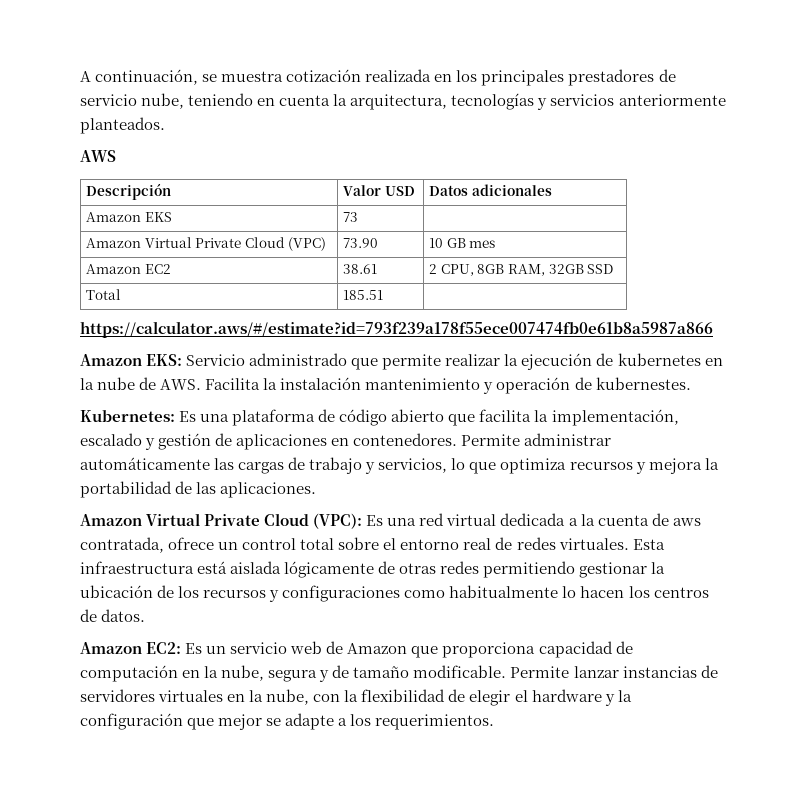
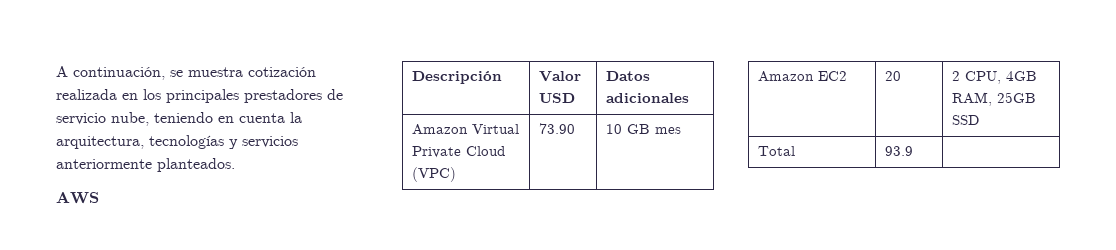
- Amazon EKS | 73 |
- Amazon EC2 | 38.61 | 2 CPU, 8GB RAM, 32GB SSD
+ Amazon EC2 | 20 | 2 CPU, 4GB RAM, 25GB SSD
- Total | 185.51 |
- https://calculator.aws/#/estimate?id=793f239a178f55ece007474fb0e61b8a5987a866
- Amazon EKS: Servicio administrado que permite realizar la ejecución de kubernetes en la nube de AWS. Facilita la instalación mantenimiento y operación de kubernestes.
- Kubernetes: Es una plataforma de código abierto que facilita la implementación, escalado y gestión de aplicaciones en contenedores. Permite administrar automáticamente las cargas de trabajo y servicios, lo que optimiza recursos y mejora la portabilidad de las aplicaciones.
- Amazon Virtual Private Cloud (VPC): Es una red virtual dedicada a la cuenta de aws contratada, ofrece un control total sobre el entorno real de redes virtuales. Esta infraestructura está aislada lógicamente de otras redes permitiendo gestionar la ubicación de los recursos y configuraciones como habitualmente lo hacen los centros de datos.
- Amazon EC2: Es un servicio web de Amazon que proporciona capacidad de computación en la nube, segura y de tamaño modificable. Permite lanzar instancias de servidores virtuales en la nube, con la flexibilidad de elegir el hardware y la configuración que mejor se adapte a los requerimientos.
+ Total | 93.9 |

